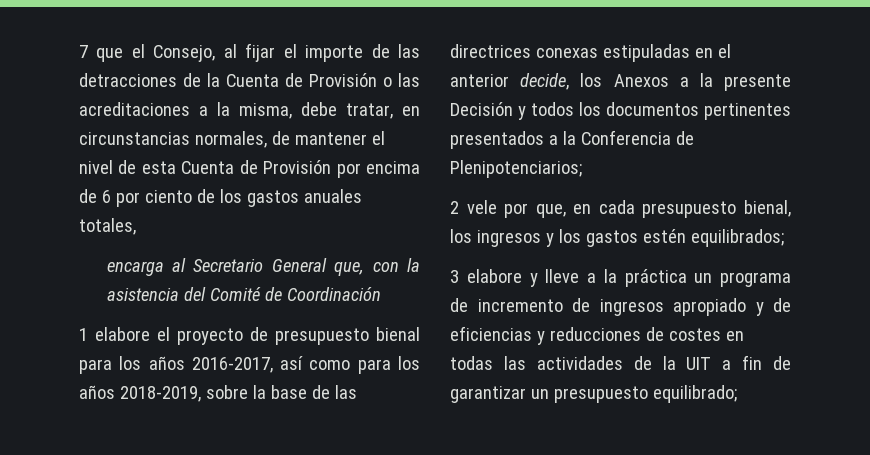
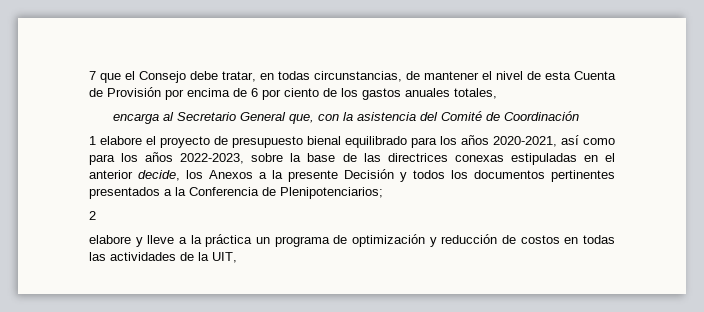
- 7 que el Consejo, al fijar el importe de las detracciones de la Cuenta de Provisión o las acreditaciones a la misma, debe tratar, en circunstancias normales, de mantener el nivel de esta Cuenta de Provisión por encima de 6 por ciento de los gastos anuales totales,
+ 7 que el Consejo debe tratar, en todas circunstancias, de mantener el nivel de esta Cuenta de Provisión por encima de 6 por ciento de los gastos anuales totales,
- 1 elabore el proyecto de presupuesto bienal para los años 2016-2017, así como para los años 2018-2019, sobre la base de las directrices conexas estipuladas en el anterior decide, los Anexos a la presente Decisión y todos los documentos pertinentes presentados a la Conferencia de Plenipotenciarios;
+ 1 elabore el proyecto de presupuesto bienal equilibrado para los años 2020-2021, así como para los años 2022-2023, sobre la base de las directrices conexas estipuladas en el anterior decide, los Anexos a la presente Decisión y todos los documentos pertinentes presentados a la Conferencia de Plenipotenciarios;
- 2 vele por que, en cada presupuesto bienal, los ingresos y los gastos estén equilibrados;
- 3 elabore y lleve a la práctica un programa de incremento de ingresos apropiado y de eficiencias y reducciones de costes en todas las actividades de la UIT a fin de garantizar un presupuesto equilibrado;
+ 2
+ elabore y lleve a la práctica un programa de optimización y reducción de costos en todas las actividades de la UIT,

